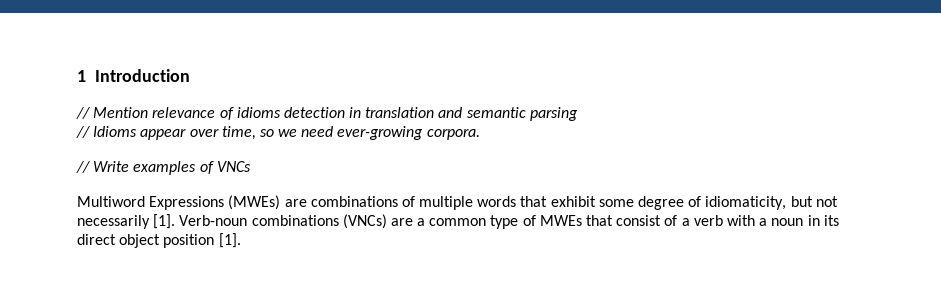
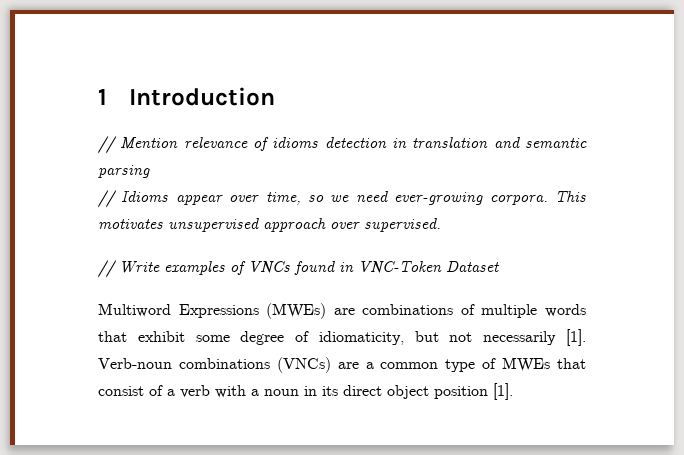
+ This motivates unsupervised approach over supervised.
- // Write examples of VNCs
+ // Write examples of VNCs found in VNC-Token Dataset

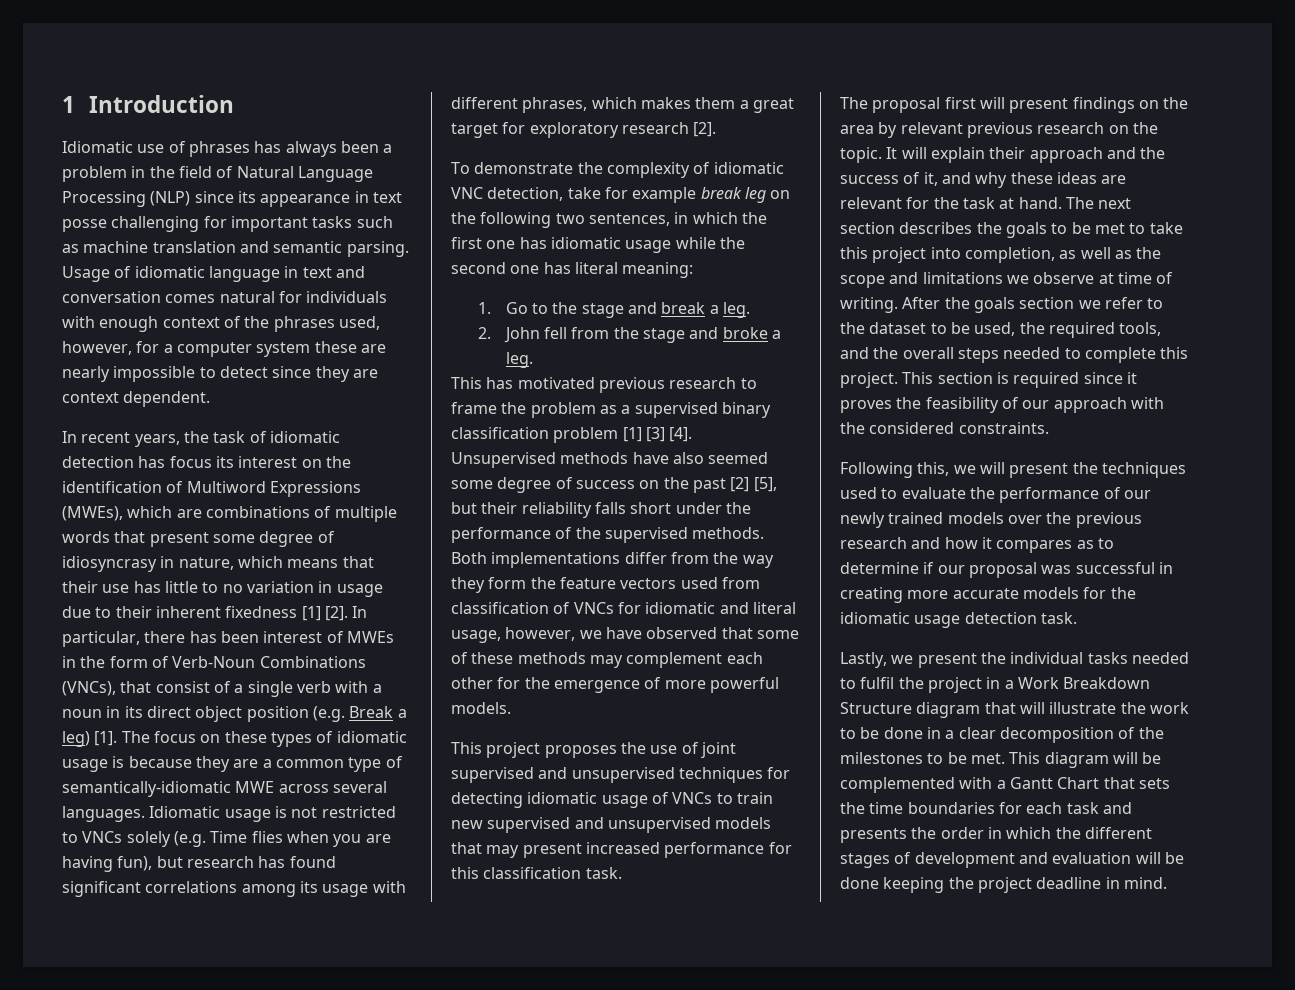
- // Mention relevance of idioms detection in translation and semantic parsing
- // Idioms appear over time, so we need ever-growing corpora. This motivates unsupervised approach over supervised.
- // Write examples of VNCs found in VNC-Token Dataset
- Multiword Expressions (MWEs) are combinations of multiple words that exhibit some degree of idiomaticity, but not necessarily [1]. Verb-noun combinations (VNCs) are a common type of MWEs that consist of a verb with a noun in its direct object position [1].
+ Idiomatic use of phrases has always been a problem in the field of Natural Language Processing (NLP) since its appearance in text posse challenging for important tasks such as machine translation and semantic parsing. Usage of idiomatic language in text and conversation comes natural for individuals with enough context of the phrases used, however, for a computer system these are nearly impossible to detect since they are context dependent.
+ In recent years, the task of idiomatic detection has focus its interest on the identification of Multiword Expressions (MWEs), which are combinations of multiple words that present some degree of idiosyncrasy in nature, which means that their use has little to no variation in usage due to their inherent fixedness [1] [2]. In particular, there has been interest of MWEs in the form of Verb-Noun Combinations (VNCs), that consist of a single verb with a noun in its direct object position (e.g. Break a leg) [1]. The focus on these types of idiomatic usage is because they are a common type of semantically-idiomatic MWE across several languages. Idiomatic usage is not restricted to VNCs solely (e.g. Time flies when you are having fun), but research has found significant correlations among its usage with different phrases, which makes them a great target for exploratory research [2].
+ To demonstrate the complexity of idiomatic VNC detection, take for example break leg on the following two sentences, in which the first one has idiomatic usage while the second one has literal meaning:
+ 1. Go to the stage and break a leg.
+ 2. John fell from the stage and broke a leg.
+ This has motivated previous research to frame the problem as a supervised binary classification problem [1] [3] [4]. Unsupervised methods have also seemed some degree of success on the past [2] [5], but their reliability falls short under the performance of the supervised methods. Both implementations differ from the way they form the feature vectors used from classification of VNCs for idiomatic and literal usage, however, we have observed that some of these methods may complement each other for the emergence of more powerful models.
+ This project proposes the use of joint supervised and unsupervised techniques for detecting idiomatic usage of VNCs to train new supervised and unsupervised models that may present increased performance for this classification task.
+ The proposal first will present findings on the area by relevant previous research on the topic. It will explain their approach and the success of it, and why these ideas are relevant for the task at hand. The next section describes the goals to be met to take this project into completion, as well as the scope and limitations we observe at time of writing. After the goals section we refer to the dataset to be used, the required tools, and the overall steps needed to complete this project. This section is required since it proves the feasibility of our approach with the considered constraints.
+ Following this, we will present the techniques used to evaluate the performance of our newly trained models over the previous research and how it compares as to determine if our proposal was successful in creating more accurate models for the idiomatic usage detection task.
+ Lastly, we present the individual tasks needed to fulfil the project in a Work Breakdown Structure diagram that will illustrate the work to be done in a clear decomposition of the milestones to be met. This diagram will be complemented with a Gantt Chart that sets the time boundaries for each task and presents the order in which the different stages of development and evaluation will be done keeping the project deadline in mind.

